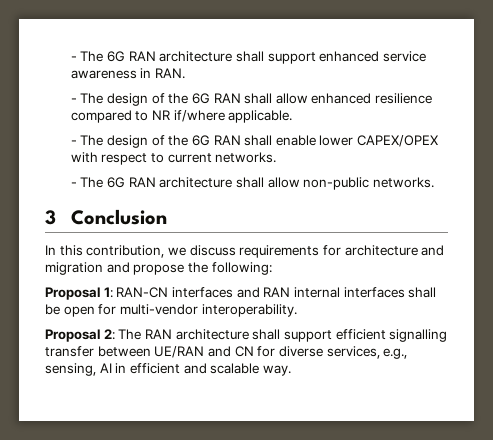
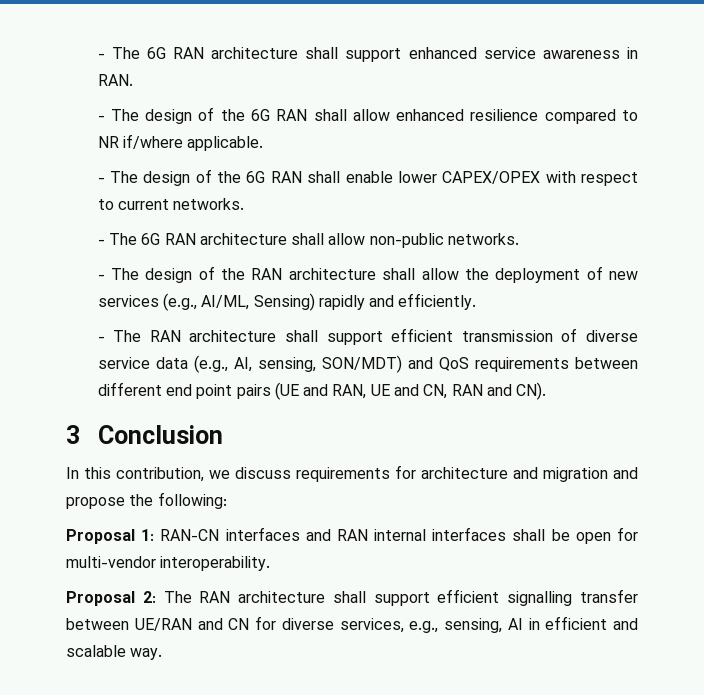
+ - The design of the RAN architecture shall allow the deployment of new services (e.g., AI/ML, Sensing) rapidly and efficiently.
+ - The RAN architecture shall support efficient transmission of diverse service data (e.g., AI, sensing, SON/MDT) and QoS requirements between different end point pairs (UE and RAN, UE and CN, RAN and CN).

